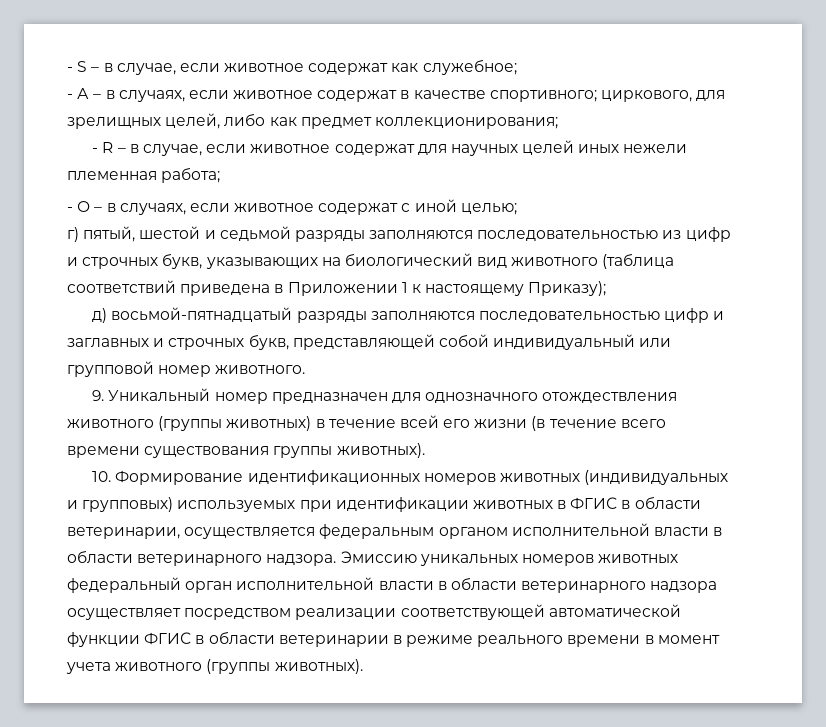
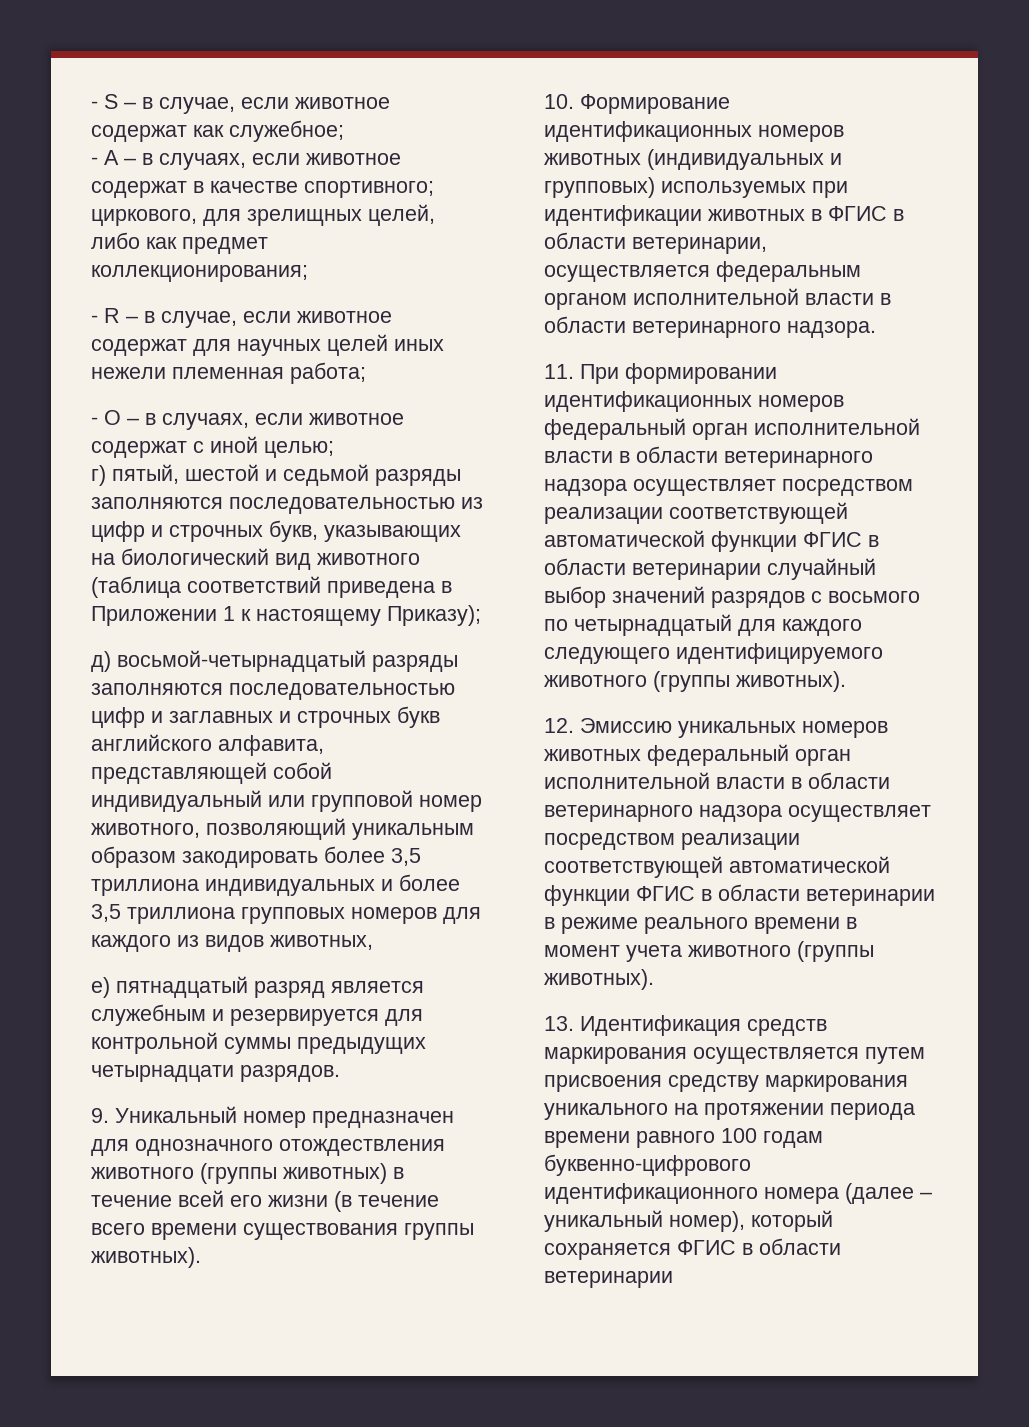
- д) восьмой-пятнадцатый разряды заполняются последовательностью цифр и заглавных и строчных букв, представляющей собой индивидуальный или групповой номер животного.
+ д) восьмой-четырнадцатый разряды заполняются последовательностью цифр и заглавных и строчных букв английского алфавита, представляющей собой индивидуальный или групповой номер животного, позволяющий уникальным образом закодировать более 3,5 триллиона индивидуальных и более 3,5 триллиона групповых номеров для каждого из видов животных,
+ е) пятнадцатый разряд является служебным и резервируется для контрольной суммы предыдущих четырнадцати разрядов.
- 10. Формирование идентификационных номеров животных (индивидуальных и групповых) используемых при идентификации животных в ФГИС в области ветеринарии, осуществляется федеральным органом исполнительной власти в области ветеринарного надзора. Эмиссию уникальных номеров животных федеральный орган исполнительной власти в области ветеринарного надзора осуществляет посредством реализации соответствующей автоматической функции ФГИС в области ветеринарии в режиме реального времени в момент учета животного (группы животных).
+ 10. Формирование идентификационных номеров животных (индивидуальных и групповых) используемых при идентификации животных в ФГИС в области ветеринарии, осуществляется федеральным органом исполнительной власти в области ветеринарного надзора.
+ 11. При формировании идентификационных номеров федеральный орган исполнительной власти в области ветеринарного надзора осуществляет посредством реализации соответствующей автоматической функции ФГИС в области ветеринарии случайный выбор значений разрядов с восьмого по четырнадцатый для каждого следующего идентифицируемого животного (группы животных).
+ 12. Эмиссию уникальных номеров животных федеральный орган исполнительной власти в области ветеринарного надзора осуществляет посредством реализации соответствующей автоматической функции ФГИС в области ветеринарии в режиме реального времени в момент учета животного (группы животных).
+ 13. Идентификация средств маркирования осуществляется путем присвоения средству маркирования уникального на протяжении периода времени равного 100 годам буквенно-цифрового идентификационного номера (далее – уникальный номер), который сохраняется ФГИС в области ветеринарии

